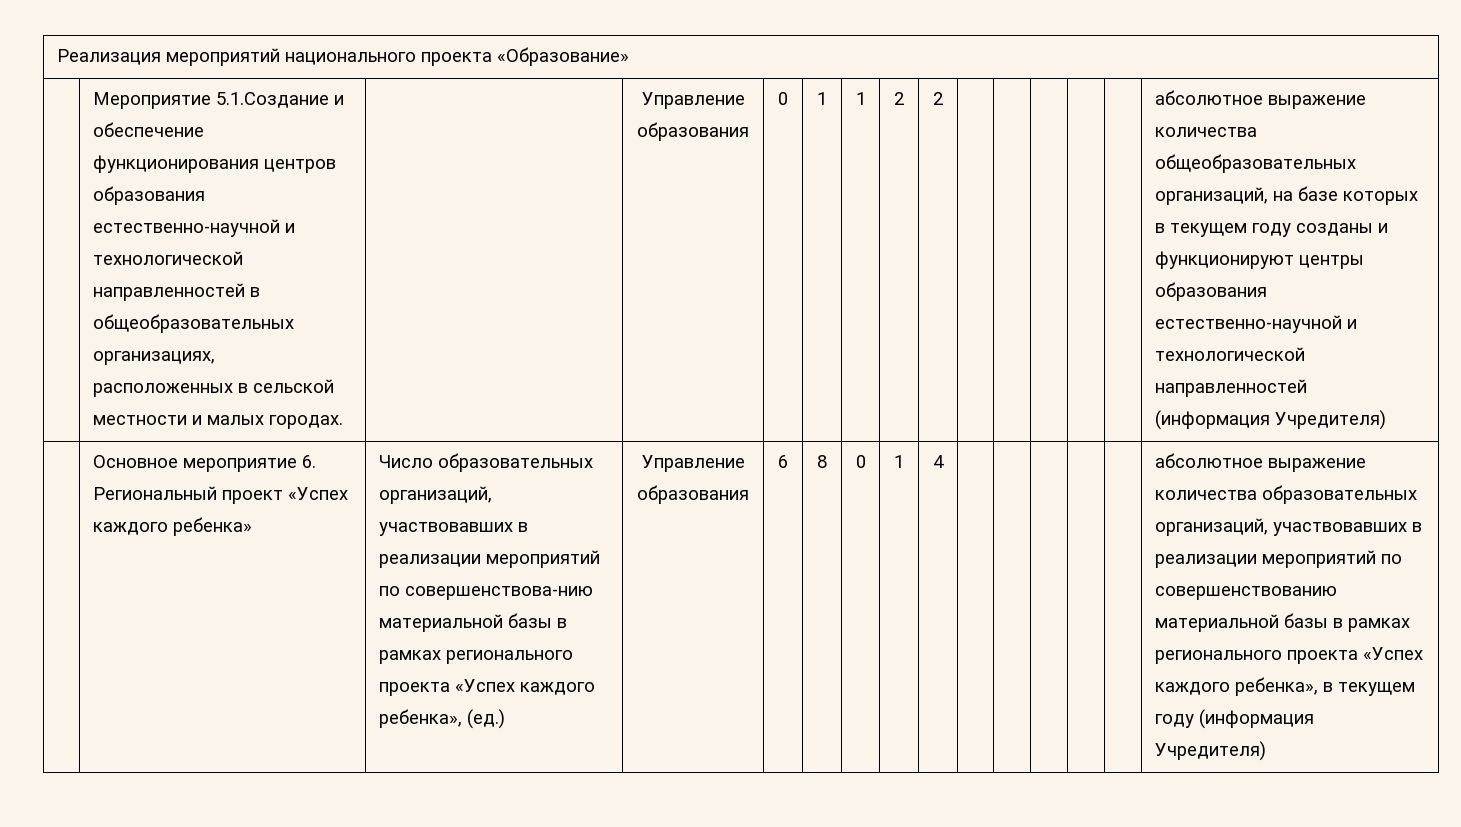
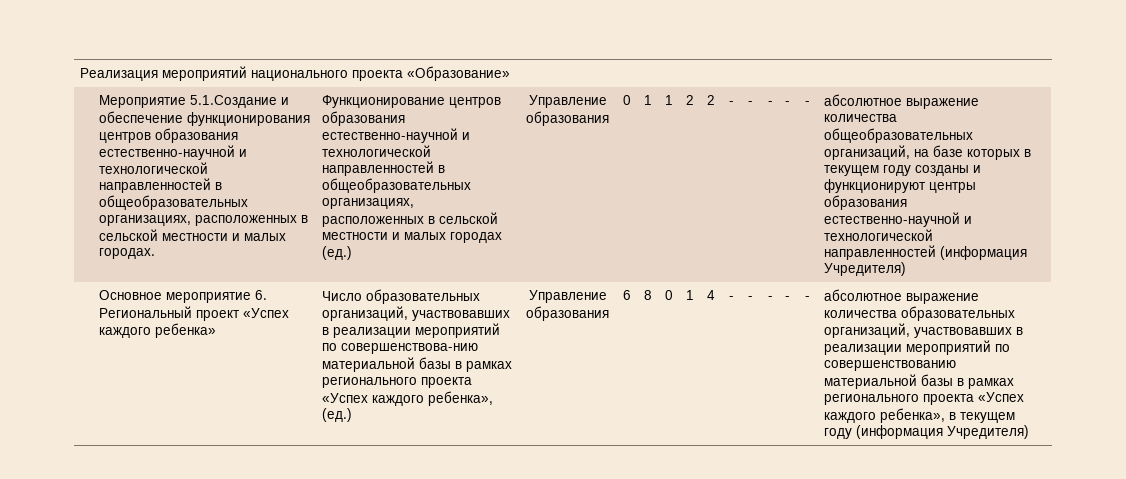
+ Функционирование центров образования естественно-научной и технологической направленностей в общеобразовательных организациях, расположенных в сельской местности и малых городах (ед.)
- 2 | 2
+ 2 | 2 | - | - | - | - | -
- 4
+ 4 | - | - | - | - | -

